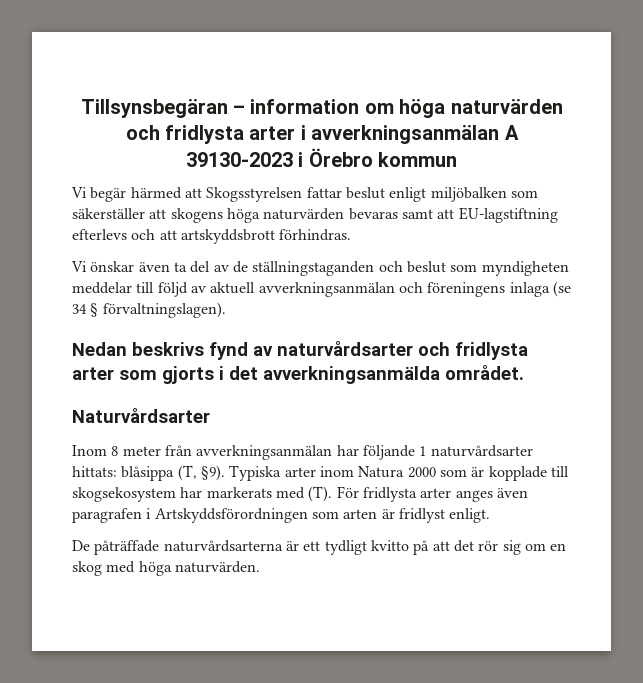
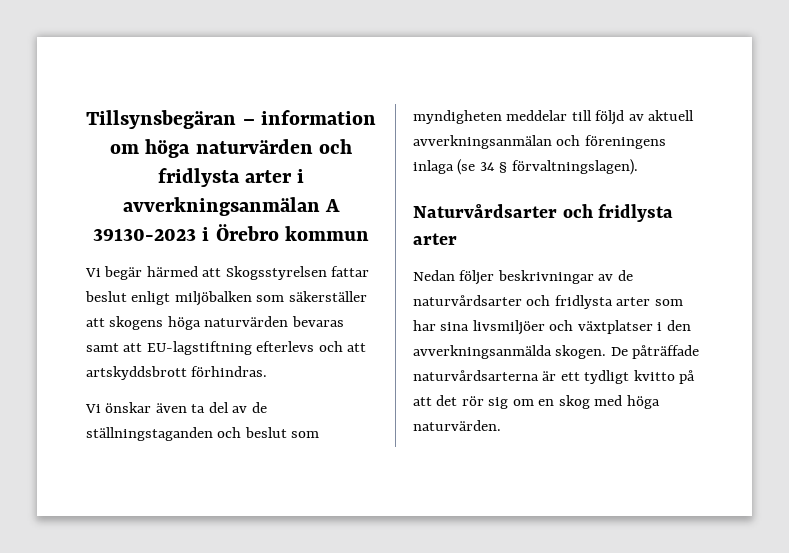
- Nedan beskrivs fynd av naturvårdsarter och fridlysta arter som gjorts i det avverkningsanmälda området.
- Naturvårdsarter
- Inom 8 meter från avverkningsanmälan har följande 1 naturvårdsarter hittats: blåsippa (T, §9). Typiska arter inom Natura 2000 som är kopplade till skogsekosystem har markerats med (T). För fridlysta arter anges även paragrafen i Artskyddsförordningen som arten är fridlyst enligt.
- De påträffade naturvårdsarterna är ett tydligt kvitto på att det rör sig om en skog med höga naturvärden.
+ Naturvårdsarter och fridlysta arter
+ Nedan följer beskrivningar av de naturvårdsarter och fridlysta arter som har sina livsmiljöer och växtplatser i den avverkningsanmälda skogen. De påträffade naturvårdsarterna är ett tydligt kvitto på att det rör sig om en skog med höga naturvärden.

